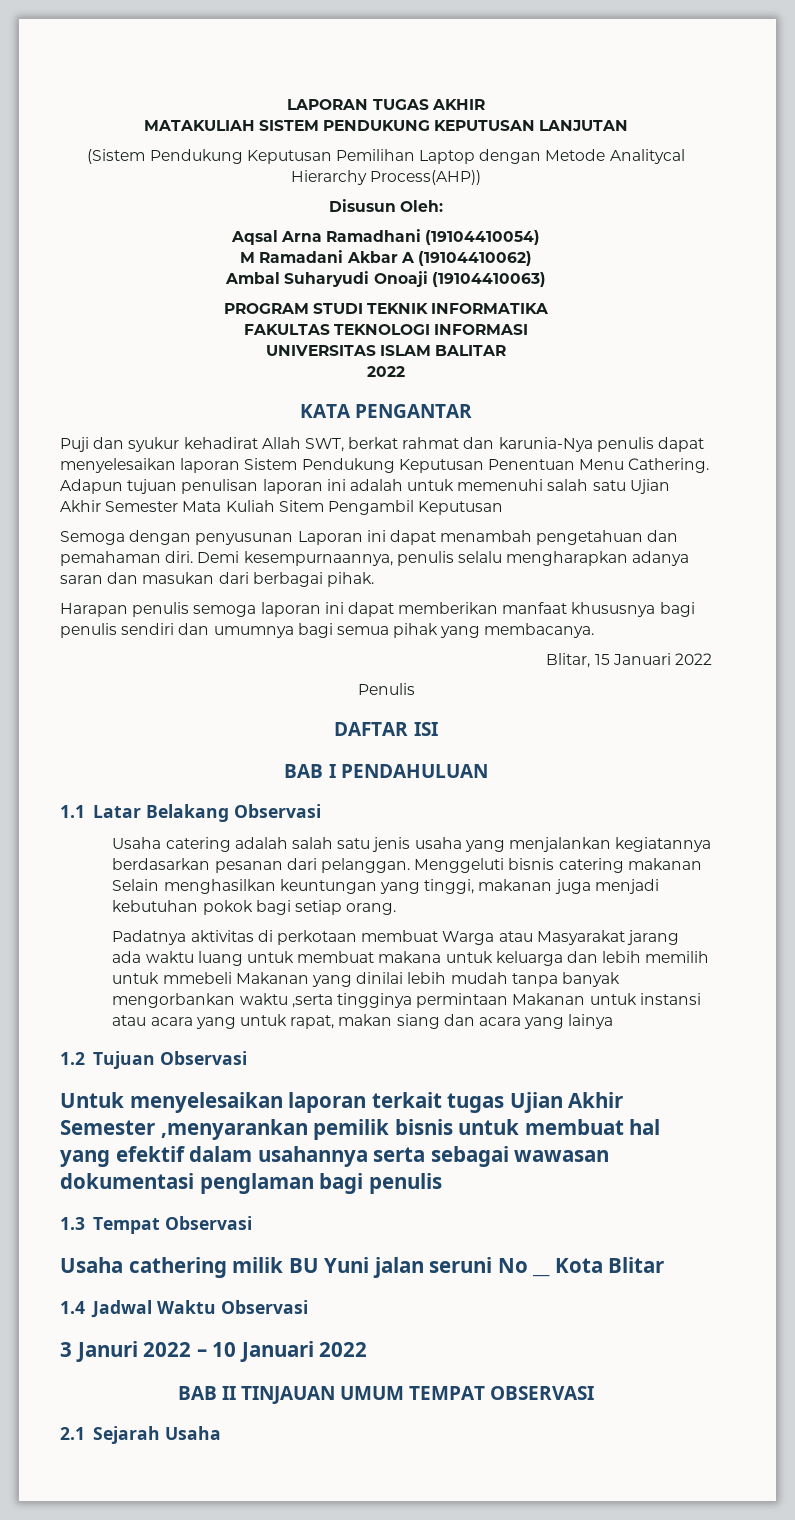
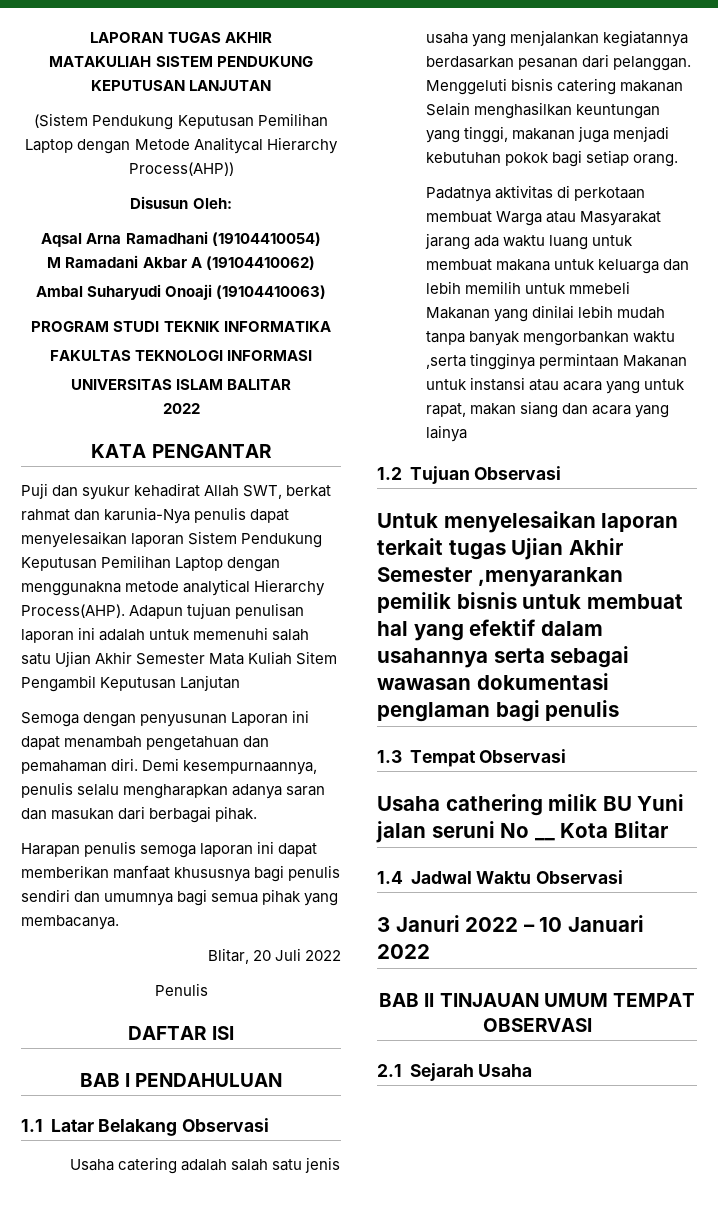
- Puji dan syukur kehadirat Allah SWT, berkat rahmat dan karunia-Nya penulis dapat menyelesaikan laporan Sistem Pendukung Keputusan Penentuan Menu Cathering.
+ Puji dan syukur kehadirat Allah SWT, berkat rahmat dan karunia-Nya penulis dapat menyelesaikan laporan Sistem Pendukung Keputusan Pemilihan Laptop dengan menggunakna metode analytical Hierarchy Process(AHP).
- Adapun tujuan penulisan laporan ini adalah untuk memenuhi salah satu Ujian Akhir Semester Mata Kuliah Sitem Pengambil Keputusan
+ Adapun tujuan penulisan laporan ini adalah untuk memenuhi salah satu Ujian Akhir Semester Mata Kuliah Sitem Pengambil Keputusan Lanjutan
- Blitar, 15 Januari 2022
+ Blitar, 20 Juli 2022

